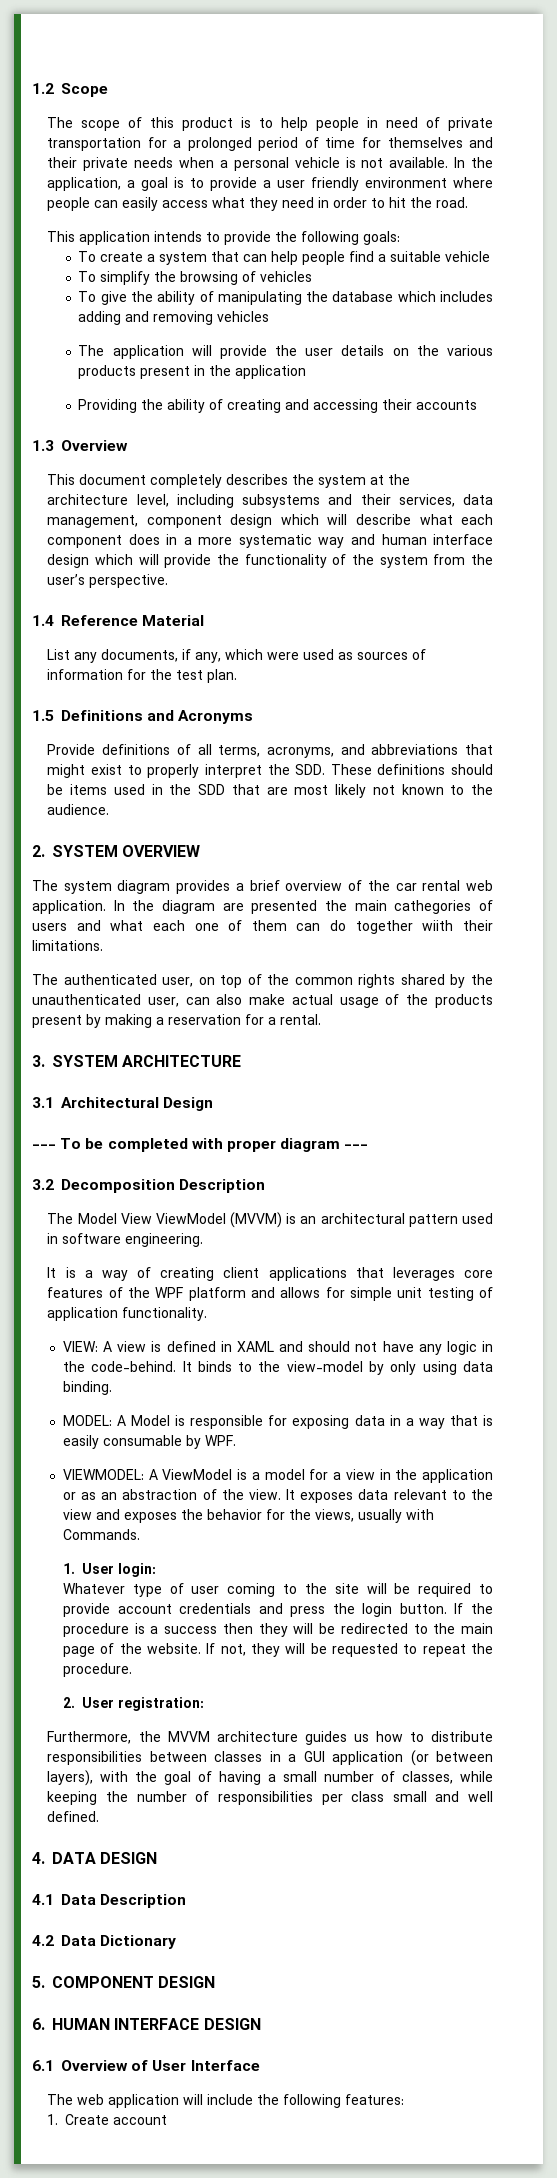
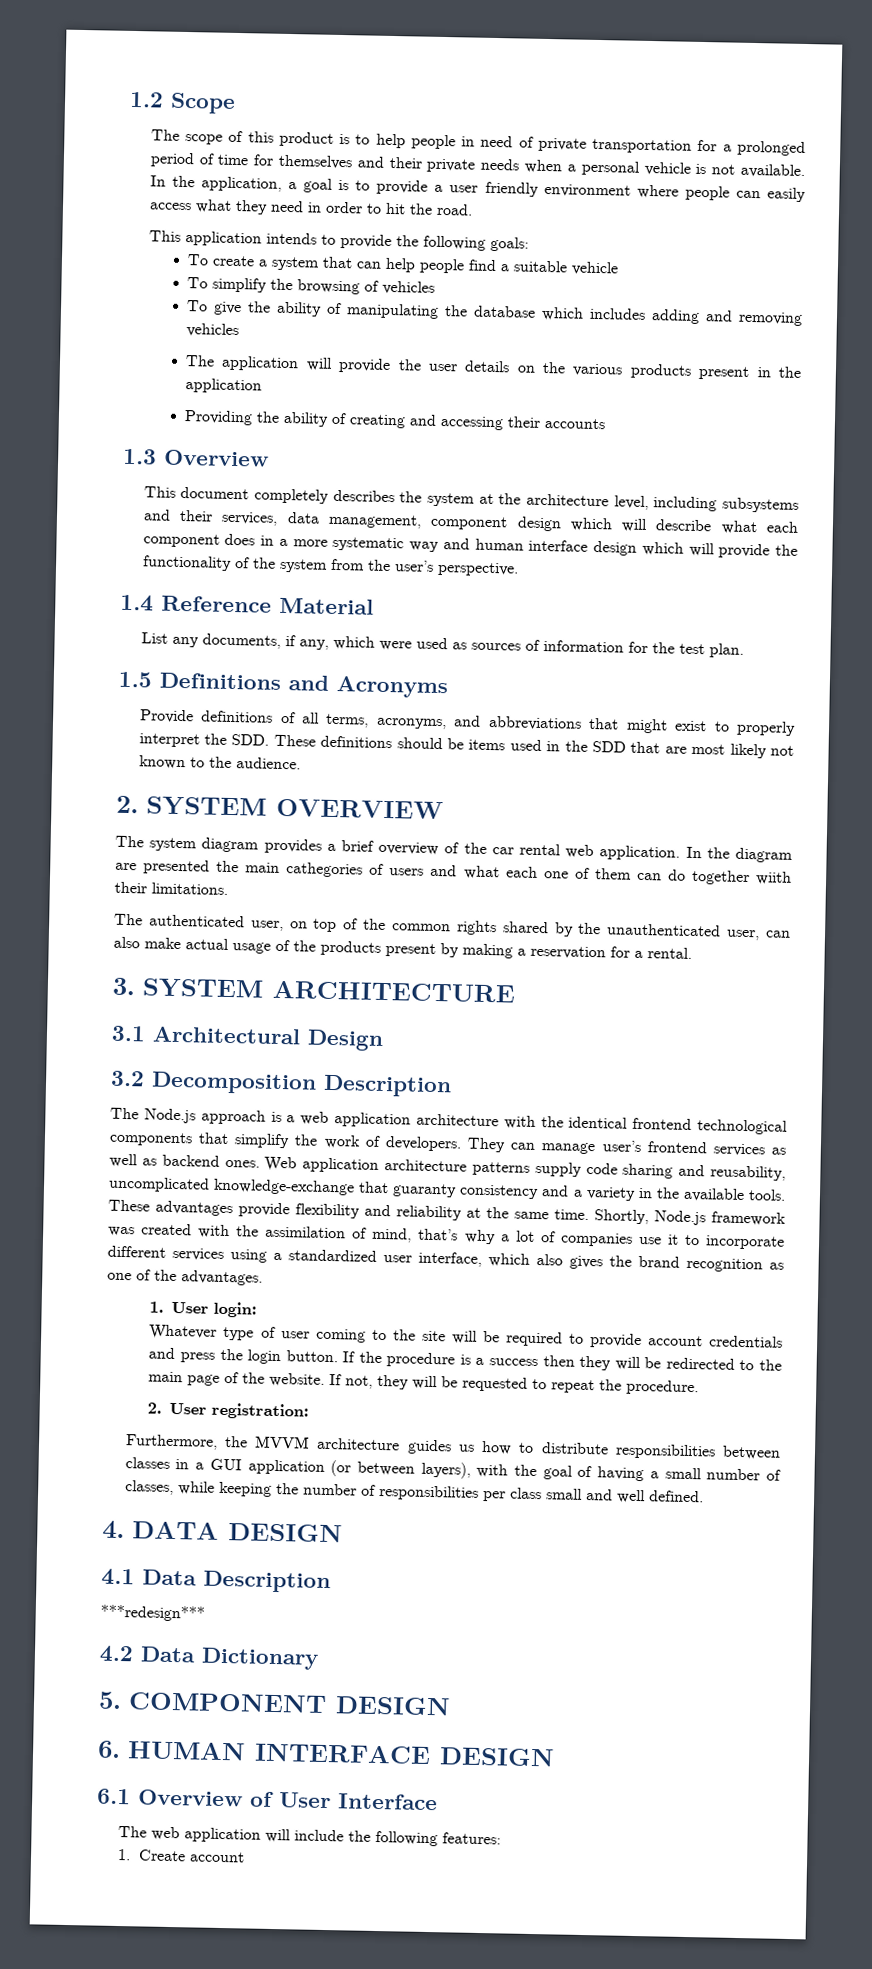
- --- To be completed with proper diagram ---
  3.2 Decomposition Description
- The Model View ViewModel (MVVM) is an architectural pattern used in software engineering.
- It is a way of creating client applications that leverages core features of the WPF platform and allows for simple unit testing of application functionality.
- VIEW: A view is defined in XAML and should not have any logic in the code-behind. It binds to the view-model by only using data binding.
- MODEL: A Model is responsible for exposing data in a way that is easily consumable by WPF.
- VIEWMODEL: A ViewModel is a model for a view in the application or as an abstraction of the view. It exposes data relevant to the view and exposes the behavior for the views, usually with Commands.
+ The Node.js approach is a web application architecture with the identical frontend technological components that simplify the work of developers. They can manage user’s frontend services as well as backend ones. Web application architecture patterns supply code sharing and reusability, uncomplicated knowledge-exchange that guaranty consistency and a variety in the available tools. These advantages provide flexibility and reliability at the same time. Shortly, Node.js framework was created with the assimilation of mind, that’s why a lot of companies use it to incorporate different services using a standardized user interface, which also gives the brand recognition as one of the advantages.
+ ***redesign***

